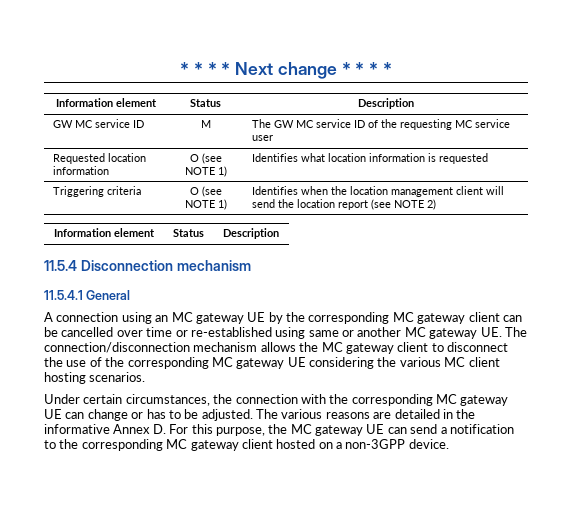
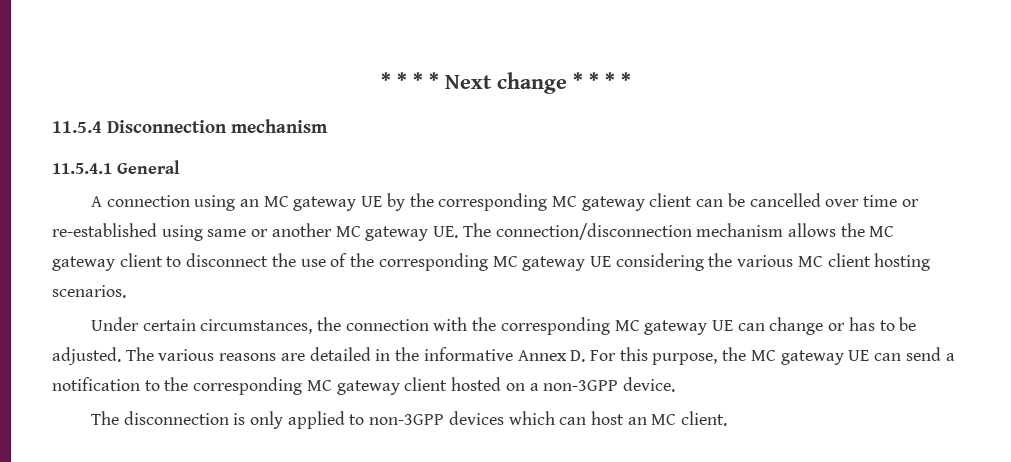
  * * * * Next change * * * *
- Information element | Status | Description
- GW MC service ID | M | The GW MC service ID of the requesting MC service user
- Requested location information | O (see NOTE 1) | Identifies what location information is requested
- Triggering criteria | O (see NOTE 1) | Identifies when the location management client will send the location report (see NOTE 2)
- Information element | Status | Description
+ The disconnection is only applied to non-3GPP devices which can host an MC client.

